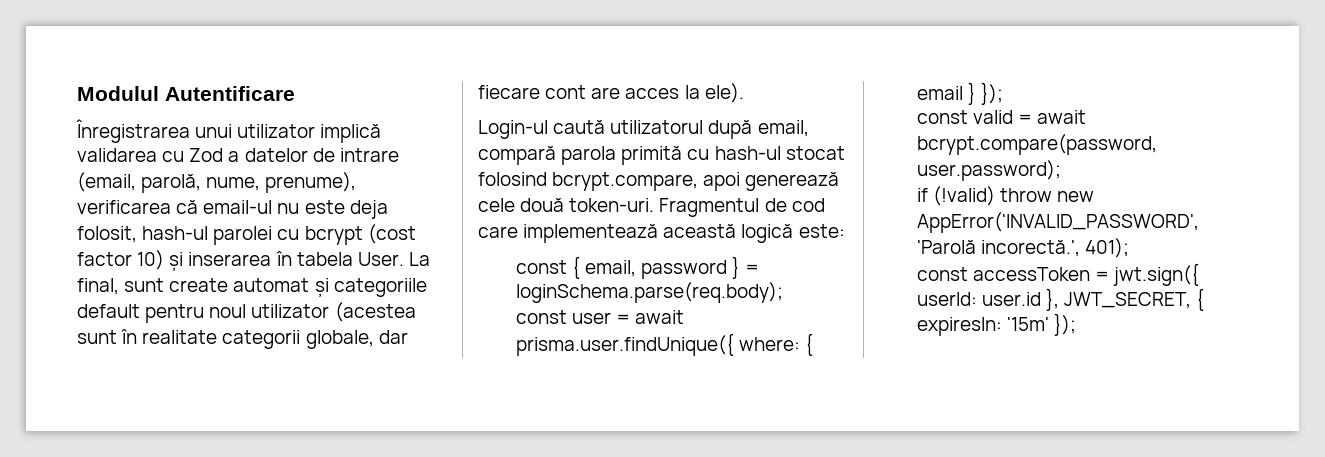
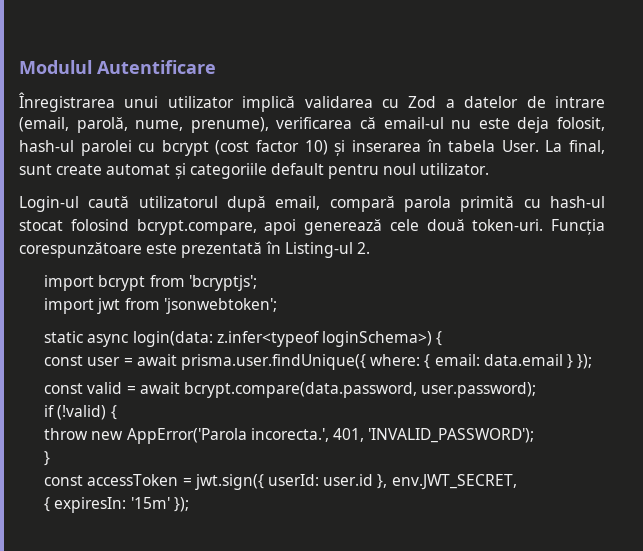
- La final, sunt create automat și categoriile default pentru noul utilizator (acestea sunt în realitate categorii globale, dar fiecare cont are acces la ele).
+ La final, sunt create automat și categoriile default pentru noul utilizator.
- Fragmentul de cod care implementează această logică este:
- const { email, password } = loginSchema.parse(req.body);
+ Funcția corespunzătoare este prezentată în Listing-ul 2.
+ import bcrypt from 'bcryptjs';
+ import jwt from 'jsonwebtoken';
+ static async login(data: z.infer<typeof loginSchema>) {
- const user = await prisma.user.findUnique({ where: { email } });
+ const user = await prisma.user.findUnique({ where: { email: data.email } });
- const valid = await bcrypt.compare(password, user.password);
+ const valid = await bcrypt.compare(data.password, user.password);
- if (!valid) throw new AppError('INVALID_PASSWORD', 'Parolă incorectă.', 401);
+ if (!valid) {
+ throw new AppError('Parola incorecta.', 401, 'INVALID_PASSWORD');
+ }
- const accessToken = jwt.sign({ userId: user.id }, JWT_SECRET, { expiresIn: '15m' });
+ const accessToken = jwt.sign({ userId: user.id }, env.JWT_SECRET,
+ { expiresIn: '15m' });

